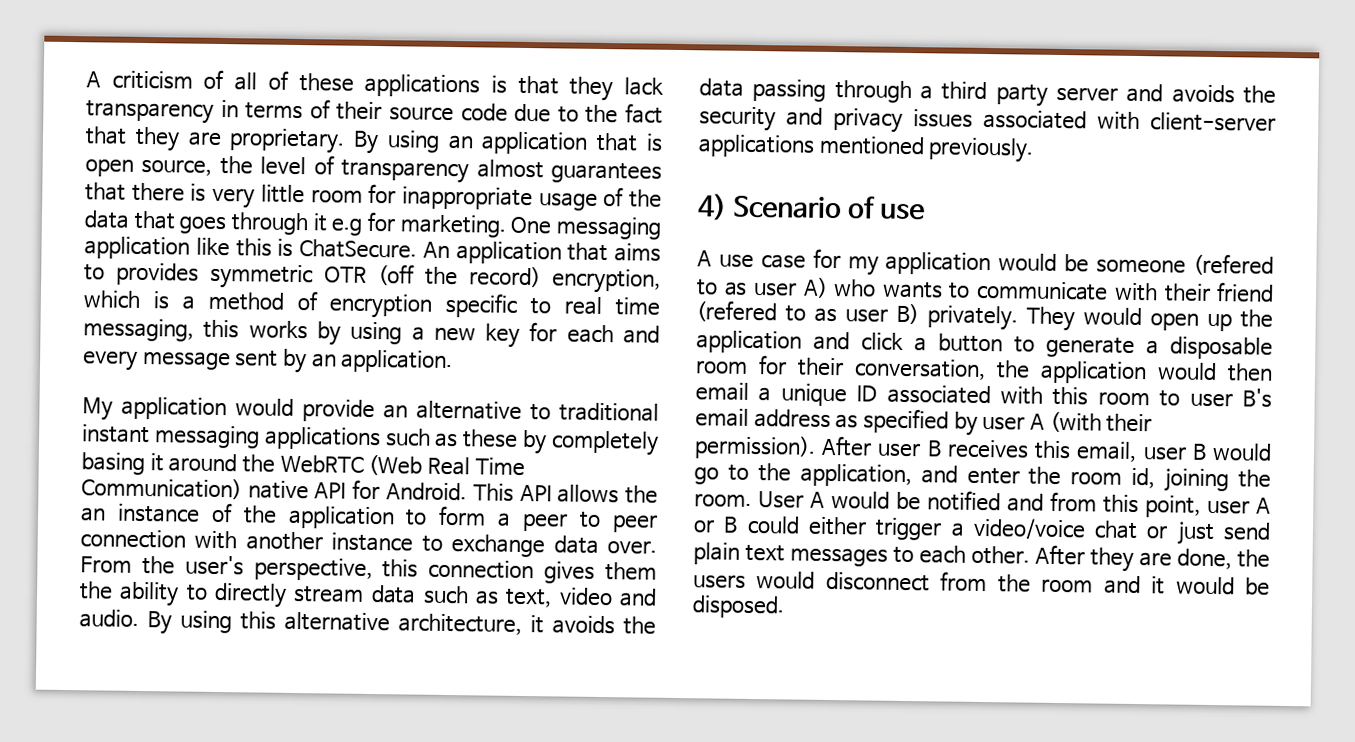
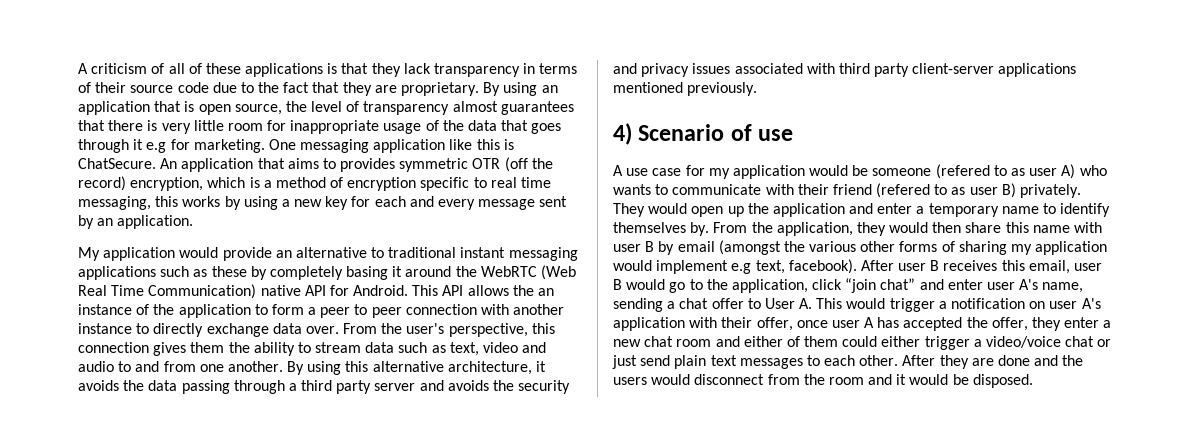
- This API allows the an instance of the application to form a peer to peer connection with another instance to exchange data over.
+ This API allows the an instance of the application to form a peer to peer connection with another instance to directly exchange data over.
- From the user's perspective, this connection gives them the ability to directly stream data such as text, video and audio.
+ From the user's perspective, this connection gives them the ability to stream data such as text, video and audio to and from one another.
- By using this alternative architecture, it avoids the data passing through a third party server and avoids the security and privacy issues associated with client-server applications mentioned previously.
+ By using this alternative architecture, it avoids the data passing through a third party server and avoids the security and privacy issues associated with third party client-server applications mentioned previously.
- They would open up the application and click a button to generate a disposable room for their conversation, the application would then email a unique ID associated with this room to user B's email address as specified by user A (with their permission).
+ They would open up the application and enter a temporary name to identify themselves by. From the application, they would then share this name with user B by email (amongst the various other forms of sharing my application would implement e.g text, facebook).
- After user B receives this email, user B would go to the application, and enter the room id, joining the room. User A would be notified and from this point, user A or B could either trigger a video/voice chat or just send plain text messages to each other.
+ After user B receives this email, user B would go to the application, click “join chat” and enter user A's name, sending a chat offer to User A. This would trigger a notification on user A's application with their offer, once user A has accepted the offer, they enter a new chat room and either of them could either trigger a video/voice chat or just send plain text messages to each other.
- After they are done, the users would disconnect from the room and it would be disposed.
+ After they are done and the users would disconnect from the room and it would be disposed.

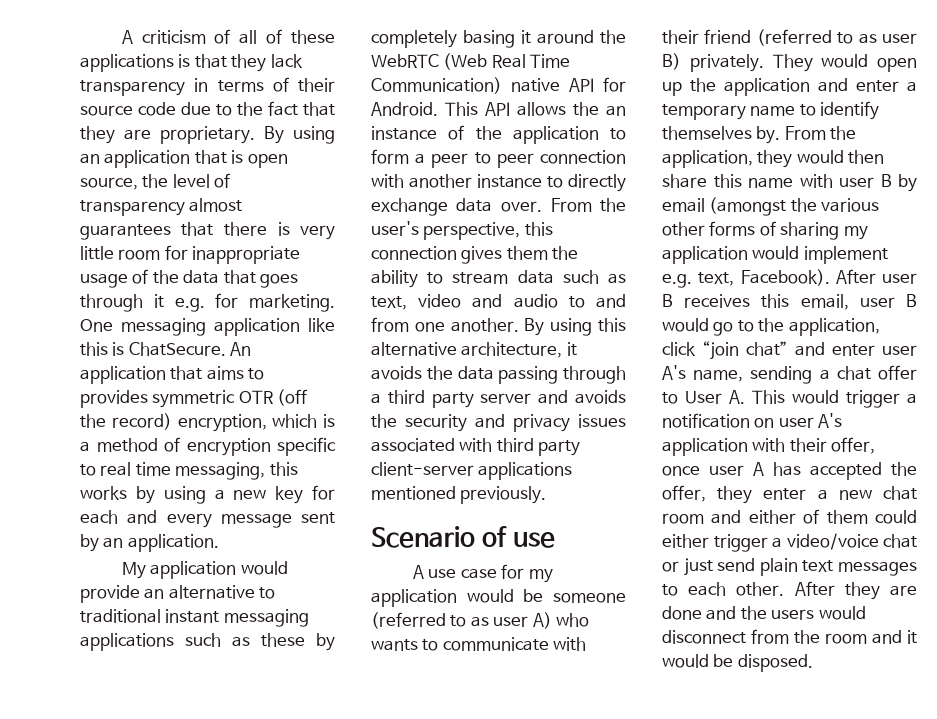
- By using an application that is open source, the level of transparency almost guarantees that there is very little room for inappropriate usage of the data that goes through it e.g for marketing.
+ By using an application that is open source, the level of transparency almost guarantees that there is very little room for inappropriate usage of the data that goes through it e.g. for marketing.
- 4) Scenario of use
+ Scenario of use
- A use case for my application would be someone (refered to as user A) who wants to communicate with their friend (refered to as user B) privately.
+ A use case for my application would be someone (referred to as user A) who wants to communicate with their friend (referred to as user B) privately.
- From the application, they would then share this name with user B by email (amongst the various other forms of sharing my application would implement e.g text, facebook).
+ From the application, they would then share this name with user B by email (amongst the various other forms of sharing my application would implement e.g. text, Facebook).

